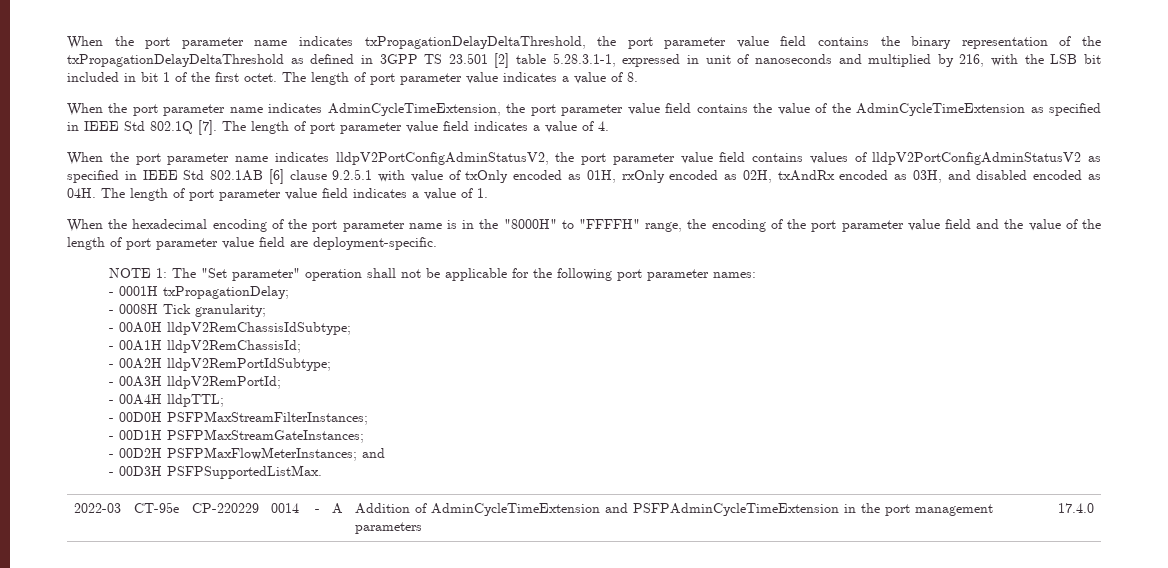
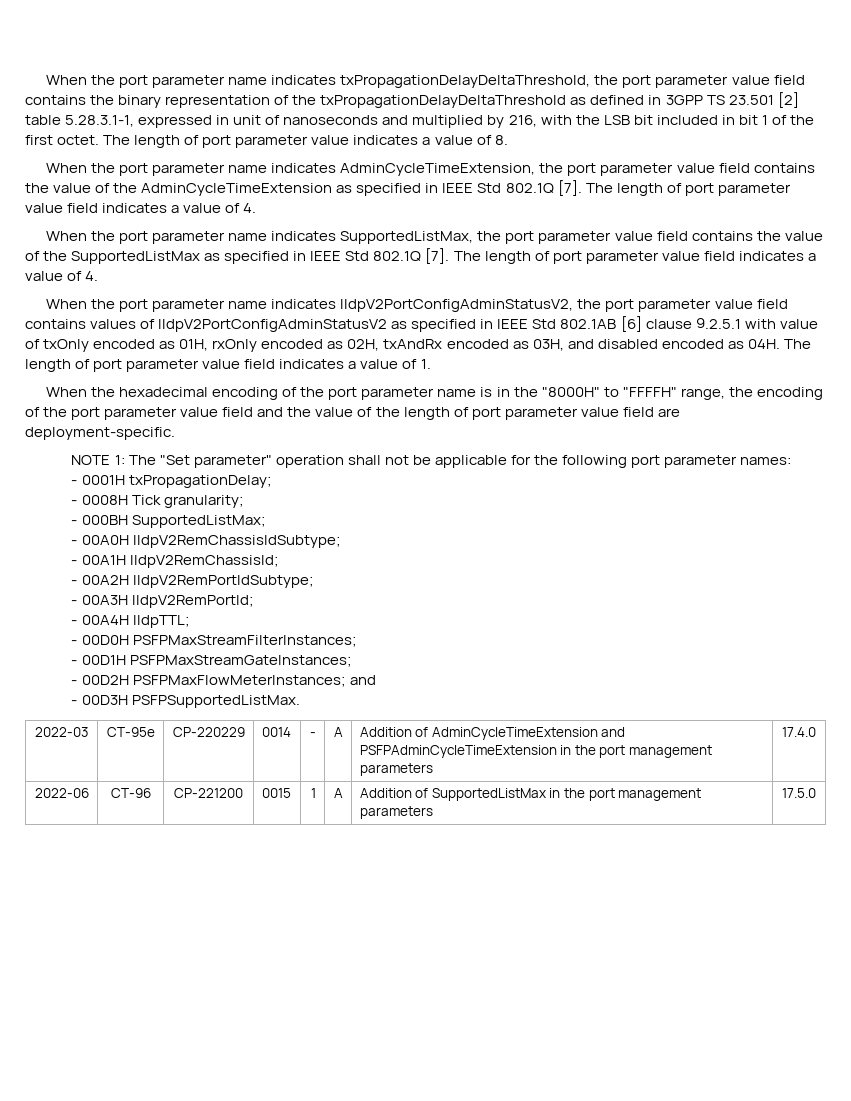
+ When the port parameter name indicates SupportedListMax, the port parameter value field contains the value of the SupportedListMax as specified in IEEE Std 802.1Q [7]. The length of port parameter value field indicates a value of 4.
+ - 000BH SupportedListMax;
+ 2022-06 | CT-96 | CP-221200 | 0015 | 1 | A | Addition of SupportedListMax in the port management parameters | 17.5.0

